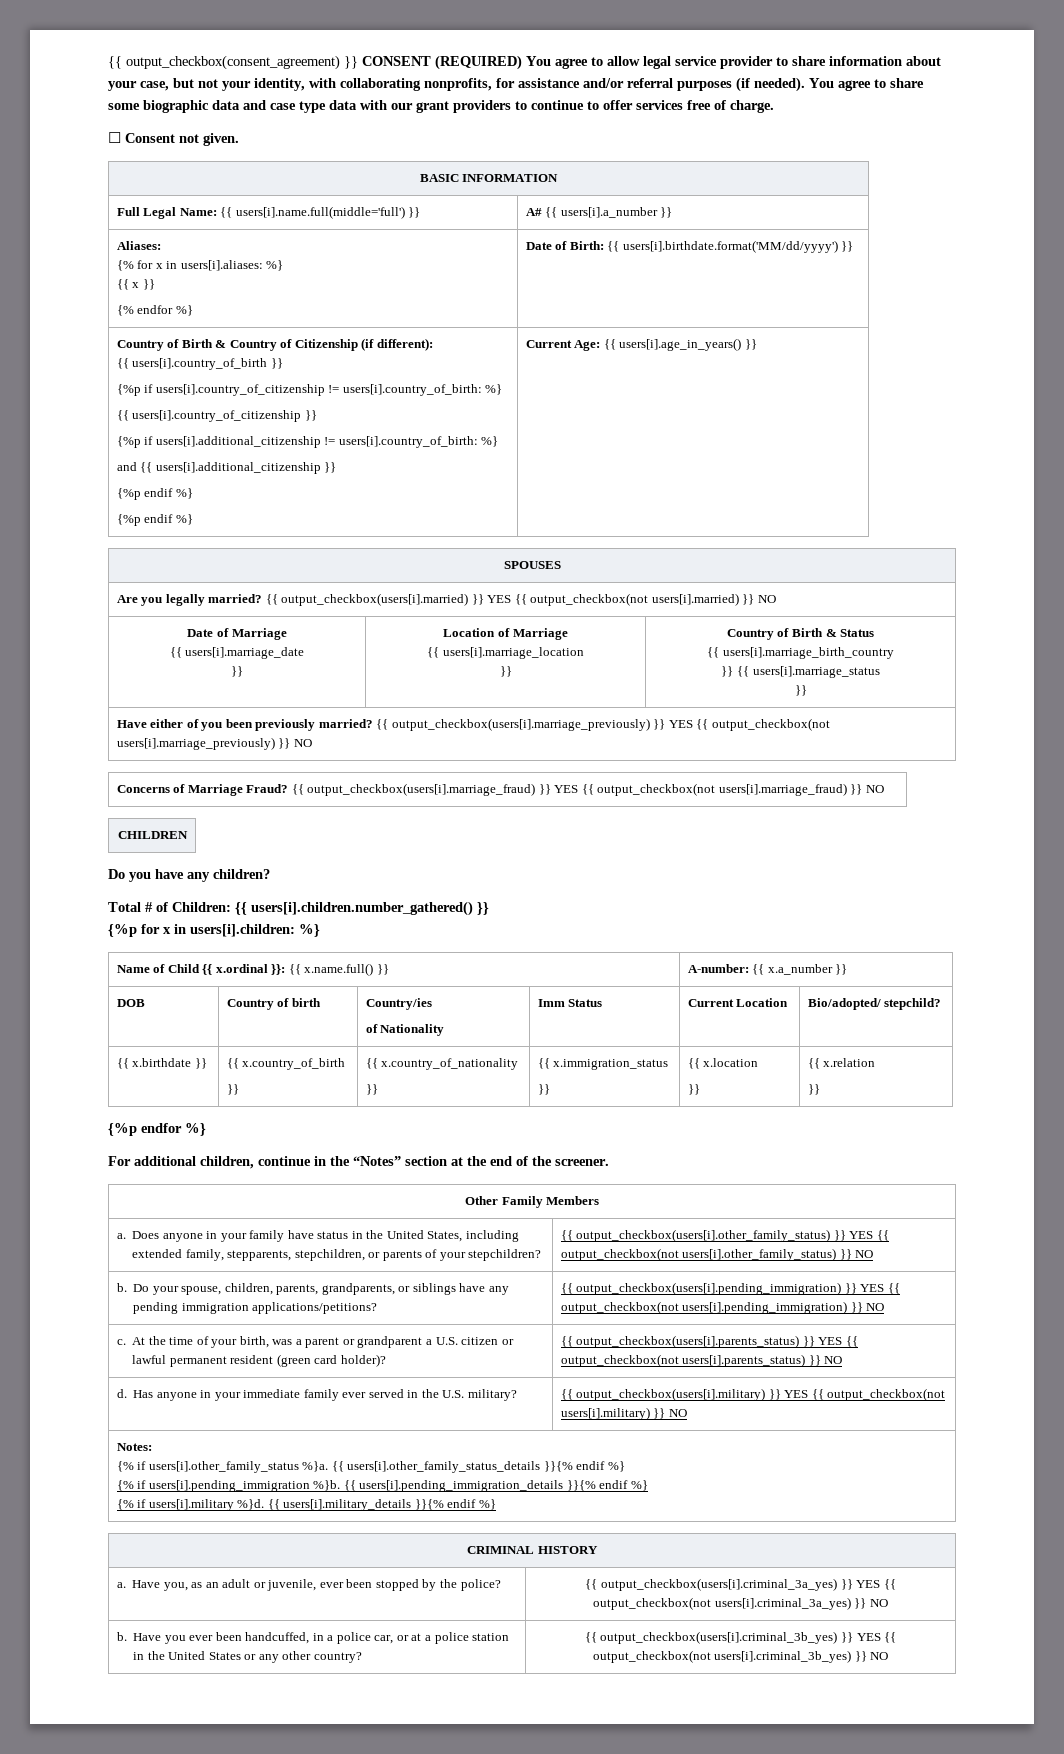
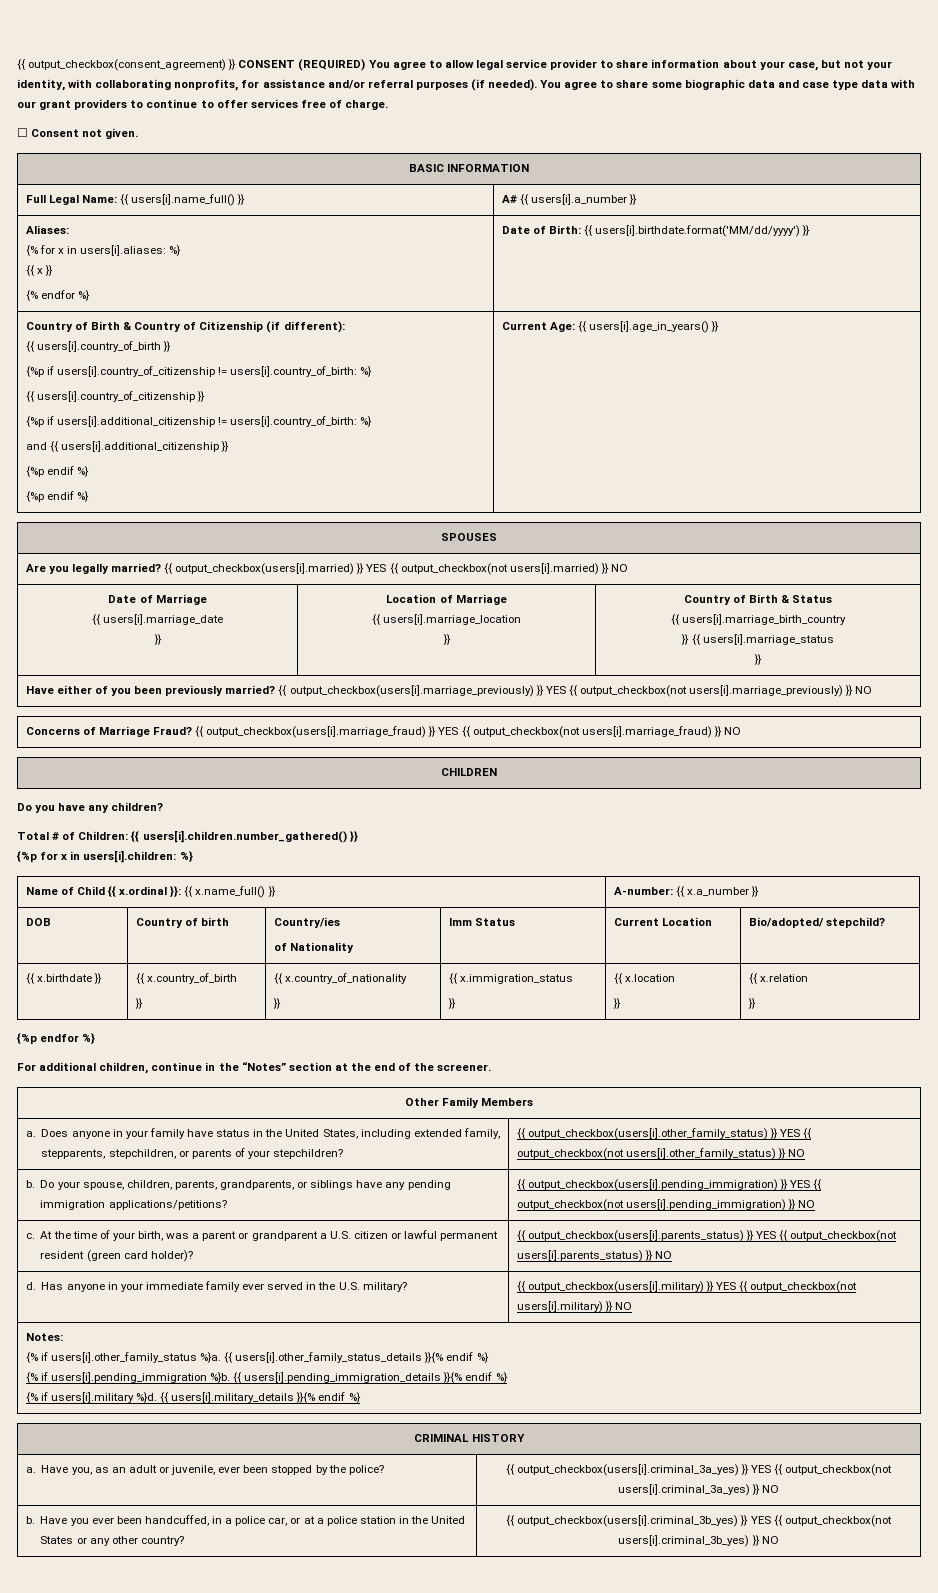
- Full Legal Name: {{ users[i].name.full(middle='full') }} | A# {{ users[i].a_number }}
+ Full Legal Name: {{ users[i].name_full() }} | A# {{ users[i].a_number }}
- Name of Child {{ x.ordinal }}: {{ x.name.full() }} | A-number: {{ x.a_number }}
+ Name of Child {{ x.ordinal }}: {{ x.name_full() }} | A-number: {{ x.a_number }}

